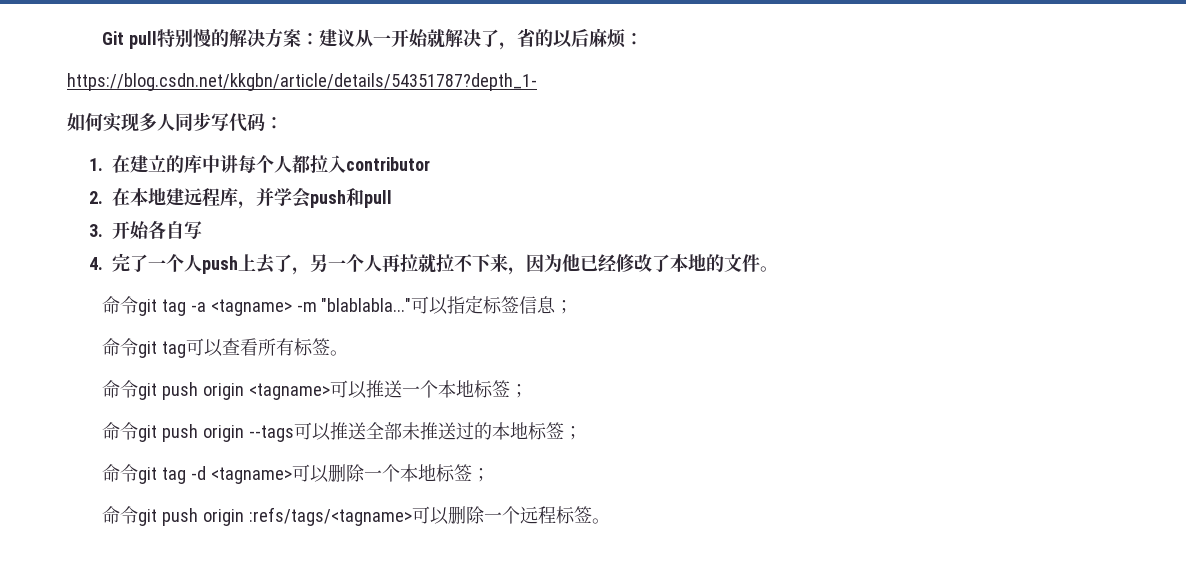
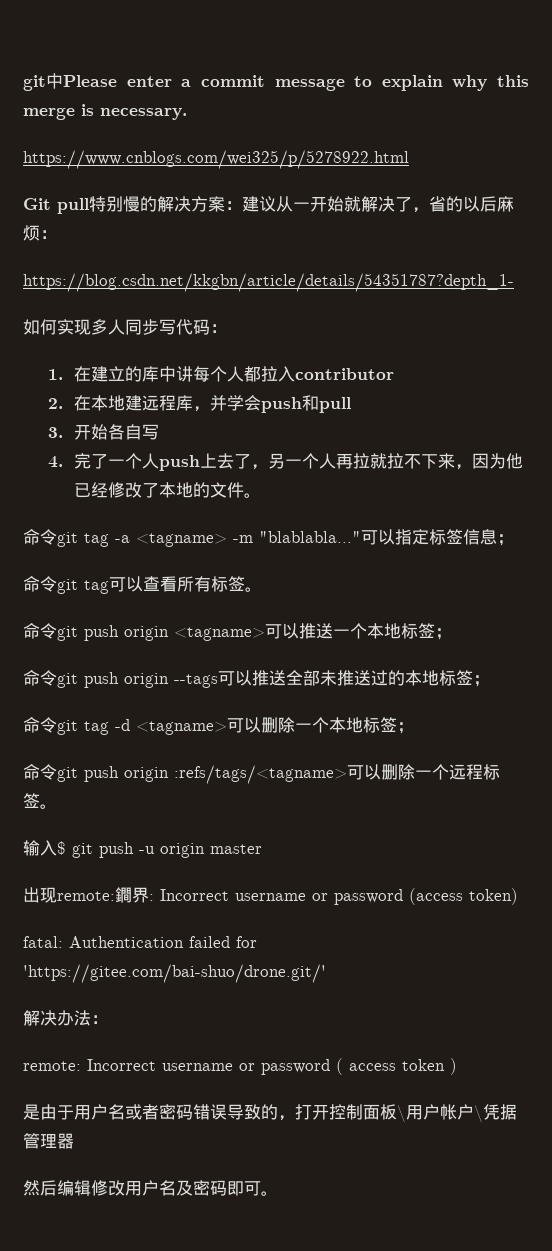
+ git中Please enter a commit message to explain why this merge is necessary.
+ https://www.cnblogs.com/wei325/p/5278922.html
+ 输入$ git push -u origin master
+ 出现remote:鐧界: Incorrect username or password (access token)
+ fatal: Authentication failed for 'https://gitee.com/bai-shuo/drone.git/'
+ 解决办法：
+ remote: Incorrect username or password ( access token )
+ 是由于用户名或者密码错误导致的，打开控制面板\用户帐户\凭据管理器
+ 然后编辑修改用户名及密码即可。

